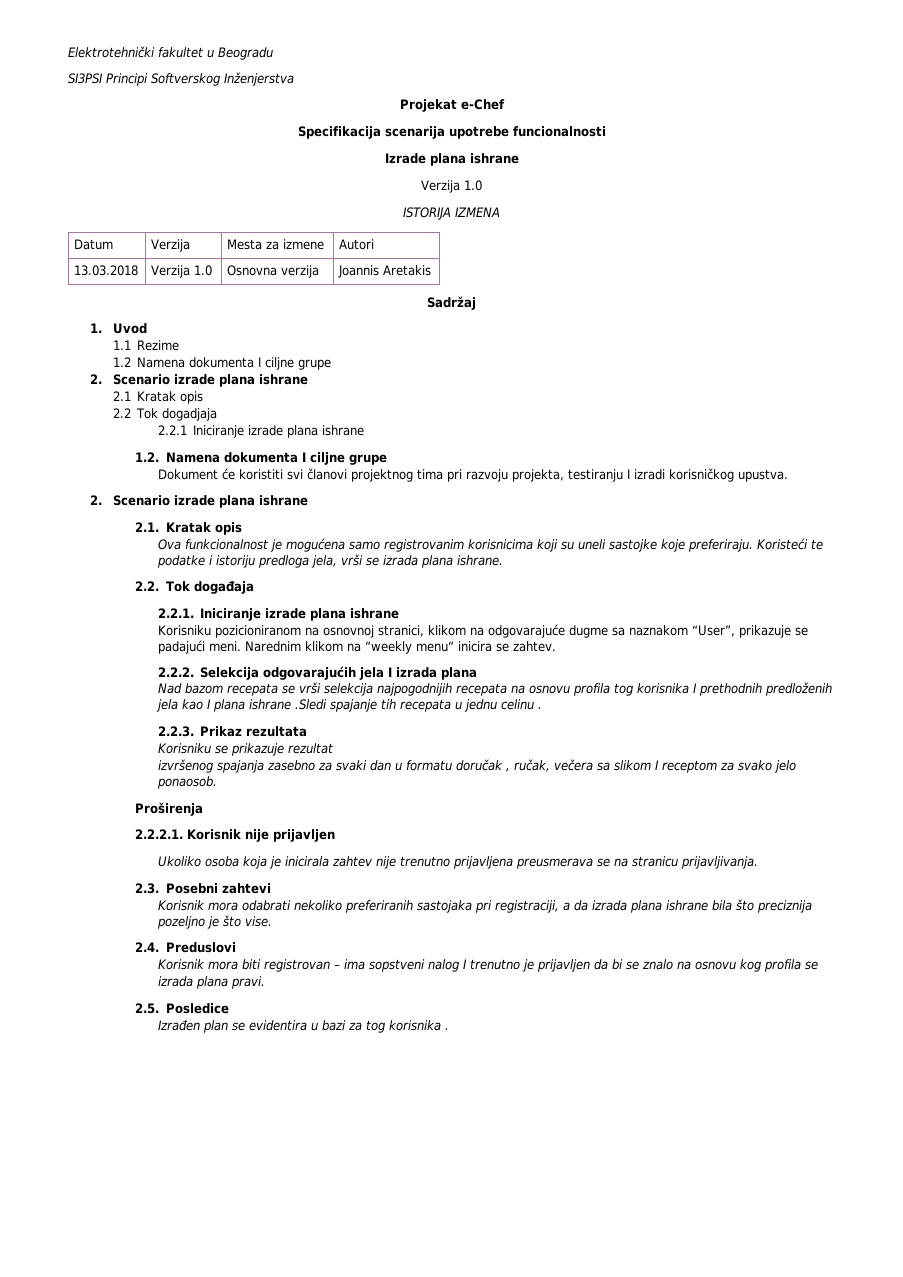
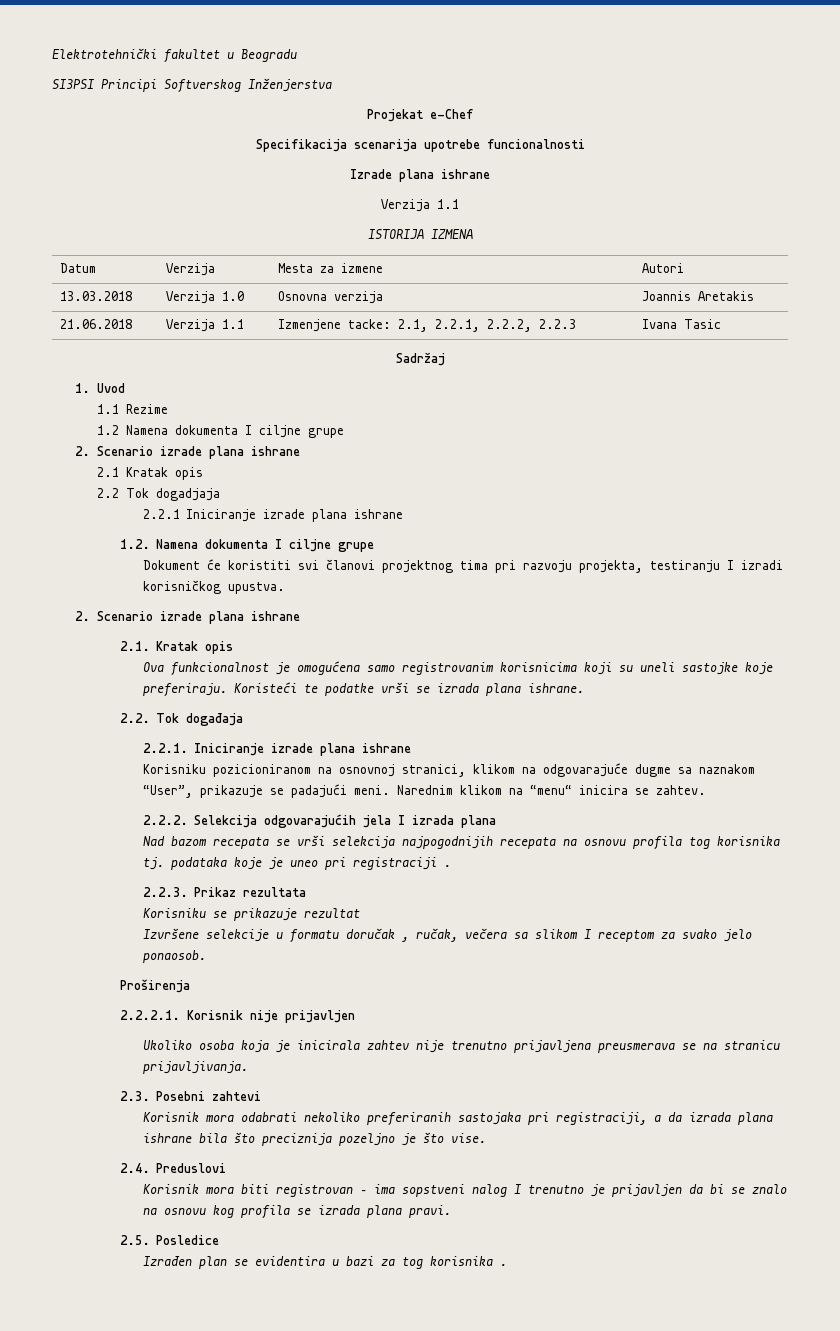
  Izrade plana ishrane
- Verzija 1.0
+ Verzija 1.1
+ 21.06.2018 | Verzija 1.1 | Izmenjene tacke: 2.1, 2.2.1, 2.2.2, 2.2.3 | Ivana Tasic
- Ova funkcionalnost je mogućena samo registrovanim korisnicima koji su uneli sastojke koje preferiraju.
+ Ova funkcionalnost je omogućena samo registrovanim korisnicima koji su uneli sastojke koje preferiraju.
- Koristeći te podatke i istoriju predloga jela, vrši se izrada plana ishrane.
+ Koristeći te podatke vrši se izrada plana ishrane.
- Narednim klikom na “weekly menu“ inicira se zahtev.
+ Narednim klikom na “menu“ inicira se zahtev.
- Nad bazom recepata se vrši selekcija najpogodnijih recepata na osnovu profila tog korisnika I prethodnih predloženih jela kao I plana ishrane .Sledi spajanje tih recepata u jednu celinu .
+ Nad bazom recepata se vrši selekcija najpogodnijih recepata na osnovu profila tog korisnika tj. podataka koje je uneo pri registraciji .
- izvršenog spajanja zasebno za svaki dan u formatu doručak , ručak, večera sa slikom I receptom za svako jelo ponaosob.
+ Izvršene selekcije u formatu doručak , ručak, večera sa slikom I receptom za svako jelo ponaosob.

